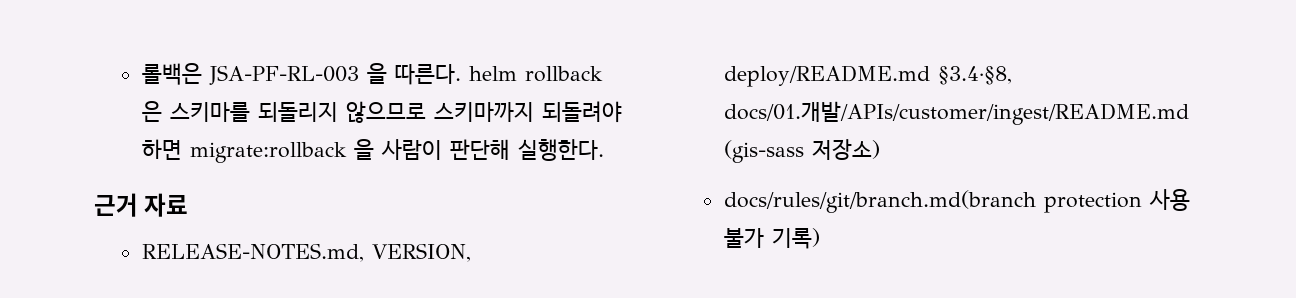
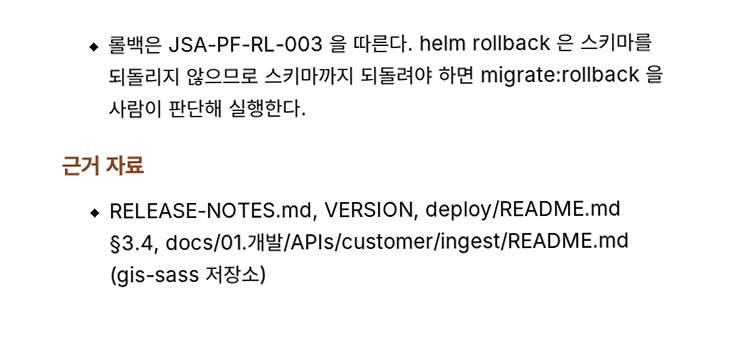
- RELEASE-NOTES.md, VERSION, deploy/README.md §3.4·§8, docs/01.개발/APIs/customer/ingest/README.md (gis-sass 저장소)
+ RELEASE-NOTES.md, VERSION, deploy/README.md §3.4, docs/01.개발/APIs/customer/ingest/README.md (gis-sass 저장소)
- docs/rules/git/branch.md(branch protection 사용 불가 기록)

